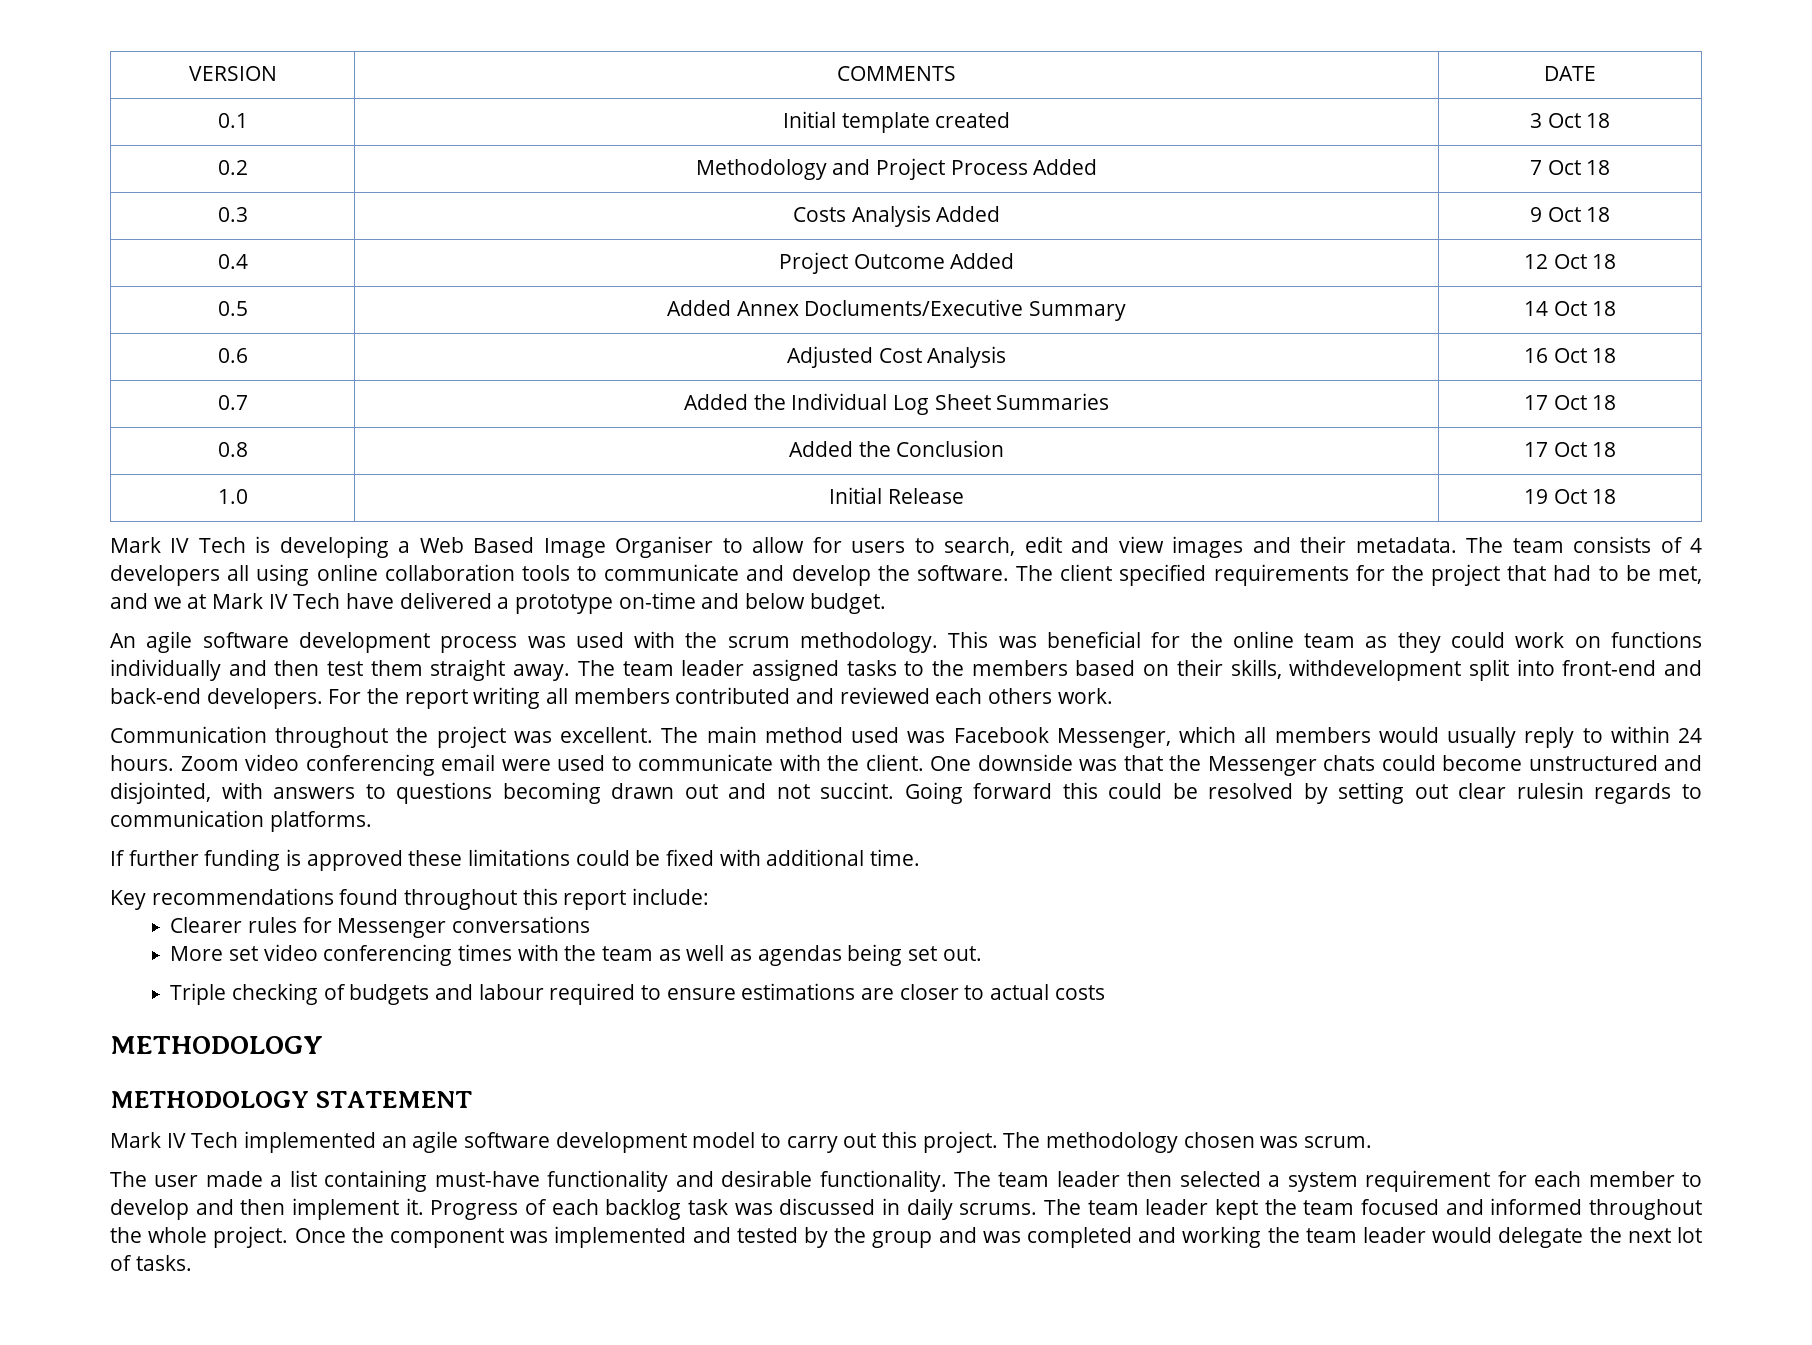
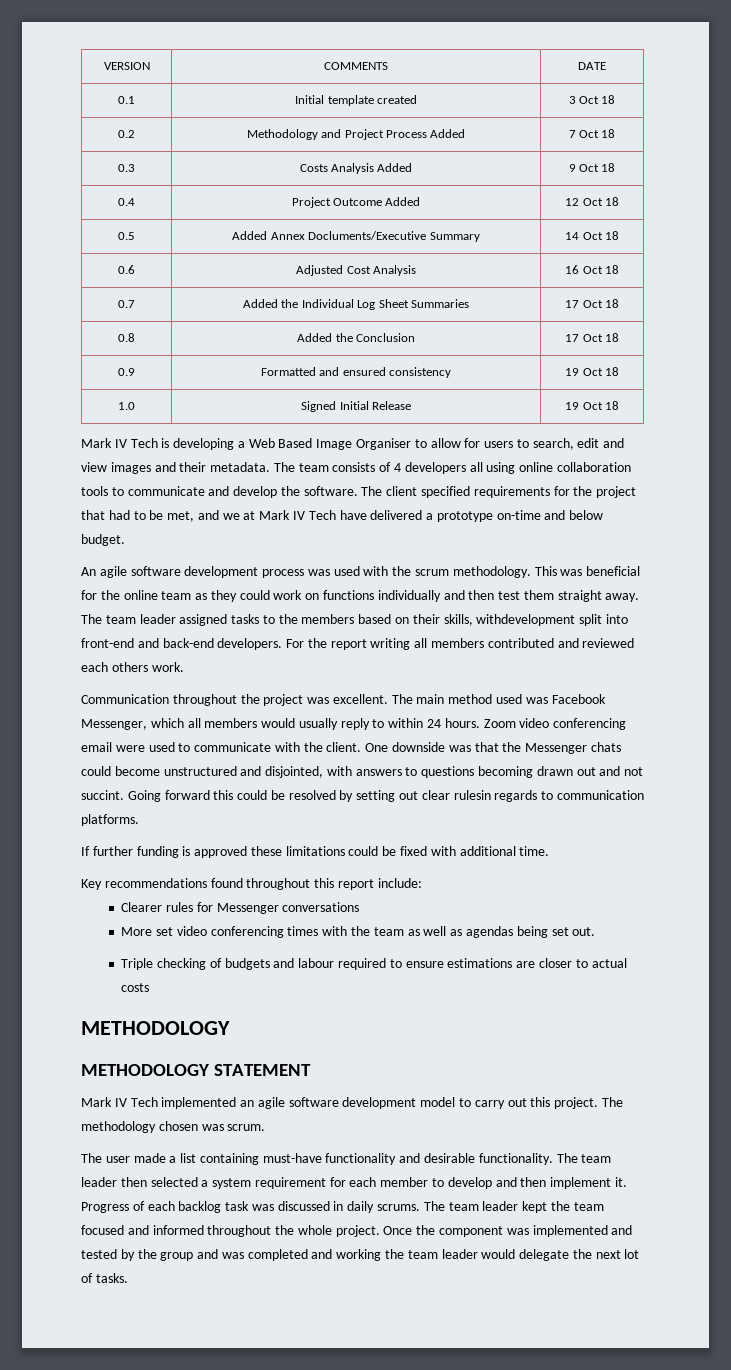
+ 0.9 | Formatted and ensured consistency | 19 Oct 18
- 1.0 | Initial Release | 19 Oct 18
+ 1.0 | Signed Initial Release | 19 Oct 18

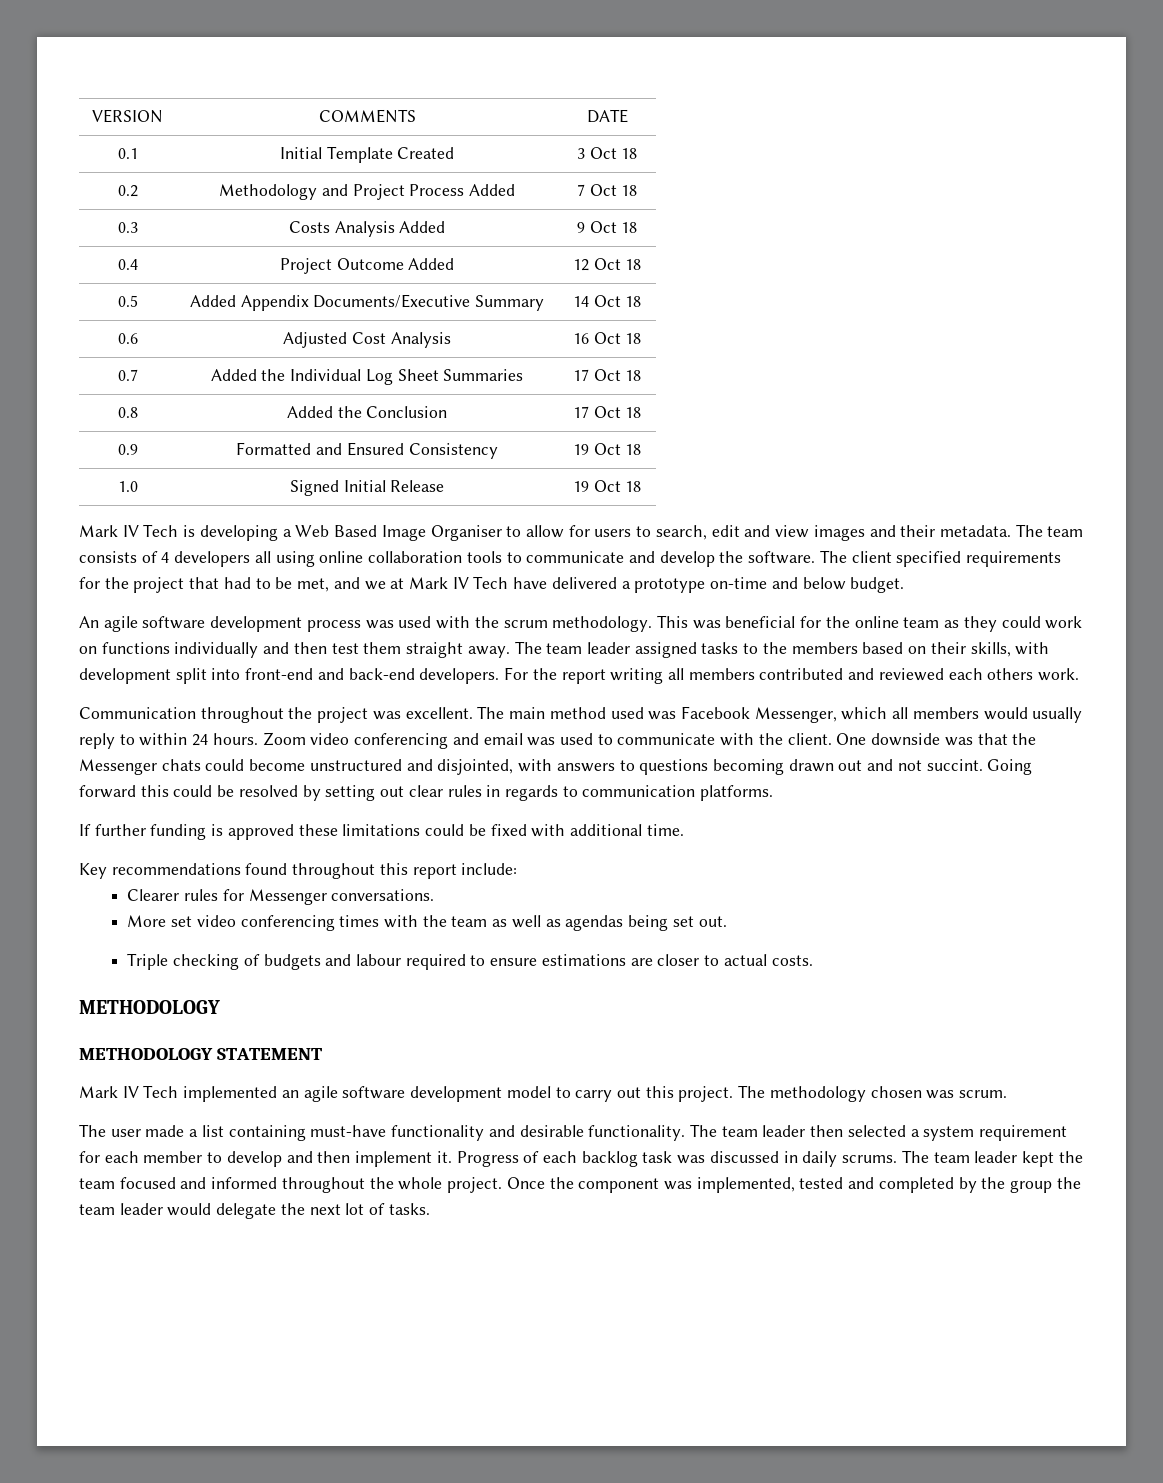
- 0.1 | Initial template created | 3 Oct 18
+ 0.1 | Initial Template Created | 3 Oct 18
- 0.5 | Added Annex Docluments/Executive Summary | 14 Oct 18
+ 0.5 | Added Appendix Documents/Executive Summary | 14 Oct 18
- 0.9 | Formatted and ensured consistency | 19 Oct 18
+ 0.9 | Formatted and Ensured Consistency | 19 Oct 18
- The team leader assigned tasks to the members based on their skills, withdevelopment split into front-end and back-end developers.
+ The team leader assigned tasks to the members based on their skills, with development split into front-end and back-end developers.
- Zoom video conferencing email were used to communicate with the client.
+ Zoom video conferencing and email was used to communicate with the client.
- Going forward this could be resolved by setting out clear rulesin regards to communication platforms.
+ Going forward this could be resolved by setting out clear rules in regards to communication platforms.
- Clearer rules for Messenger conversations
+ Clearer rules for Messenger conversations.
- Triple checking of budgets and labour required to ensure estimations are closer to actual costs
+ Triple checking of budgets and labour required to ensure estimations are closer to actual costs.
- Once the component was implemented and tested by the group and was completed and working the team leader would delegate the next lot of tasks.
+ Once the component was implemented, tested and completed by the group the team leader would delegate the next lot of tasks.

